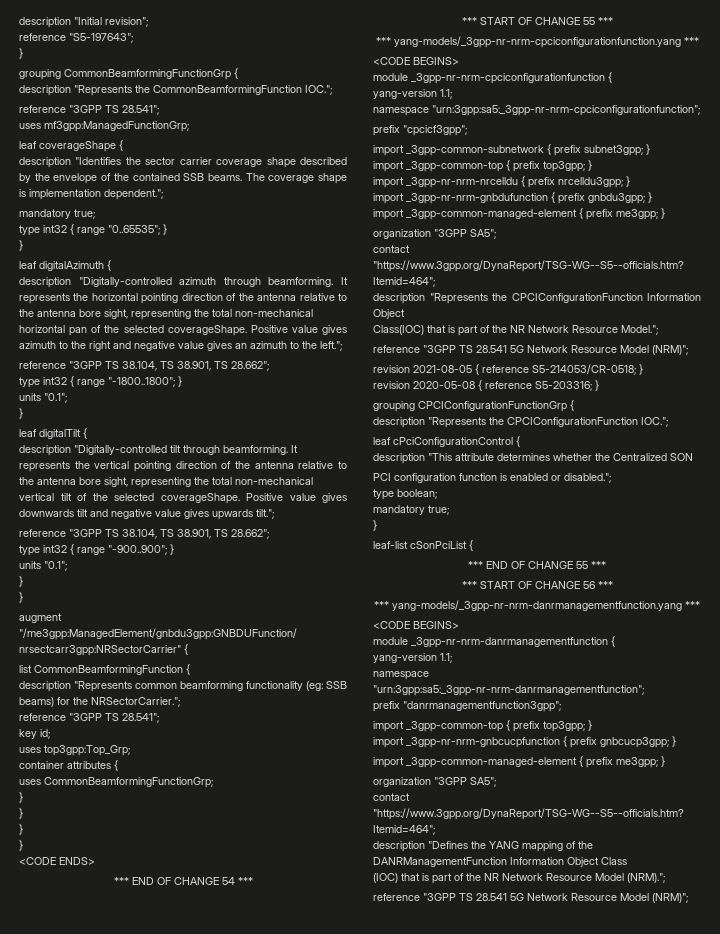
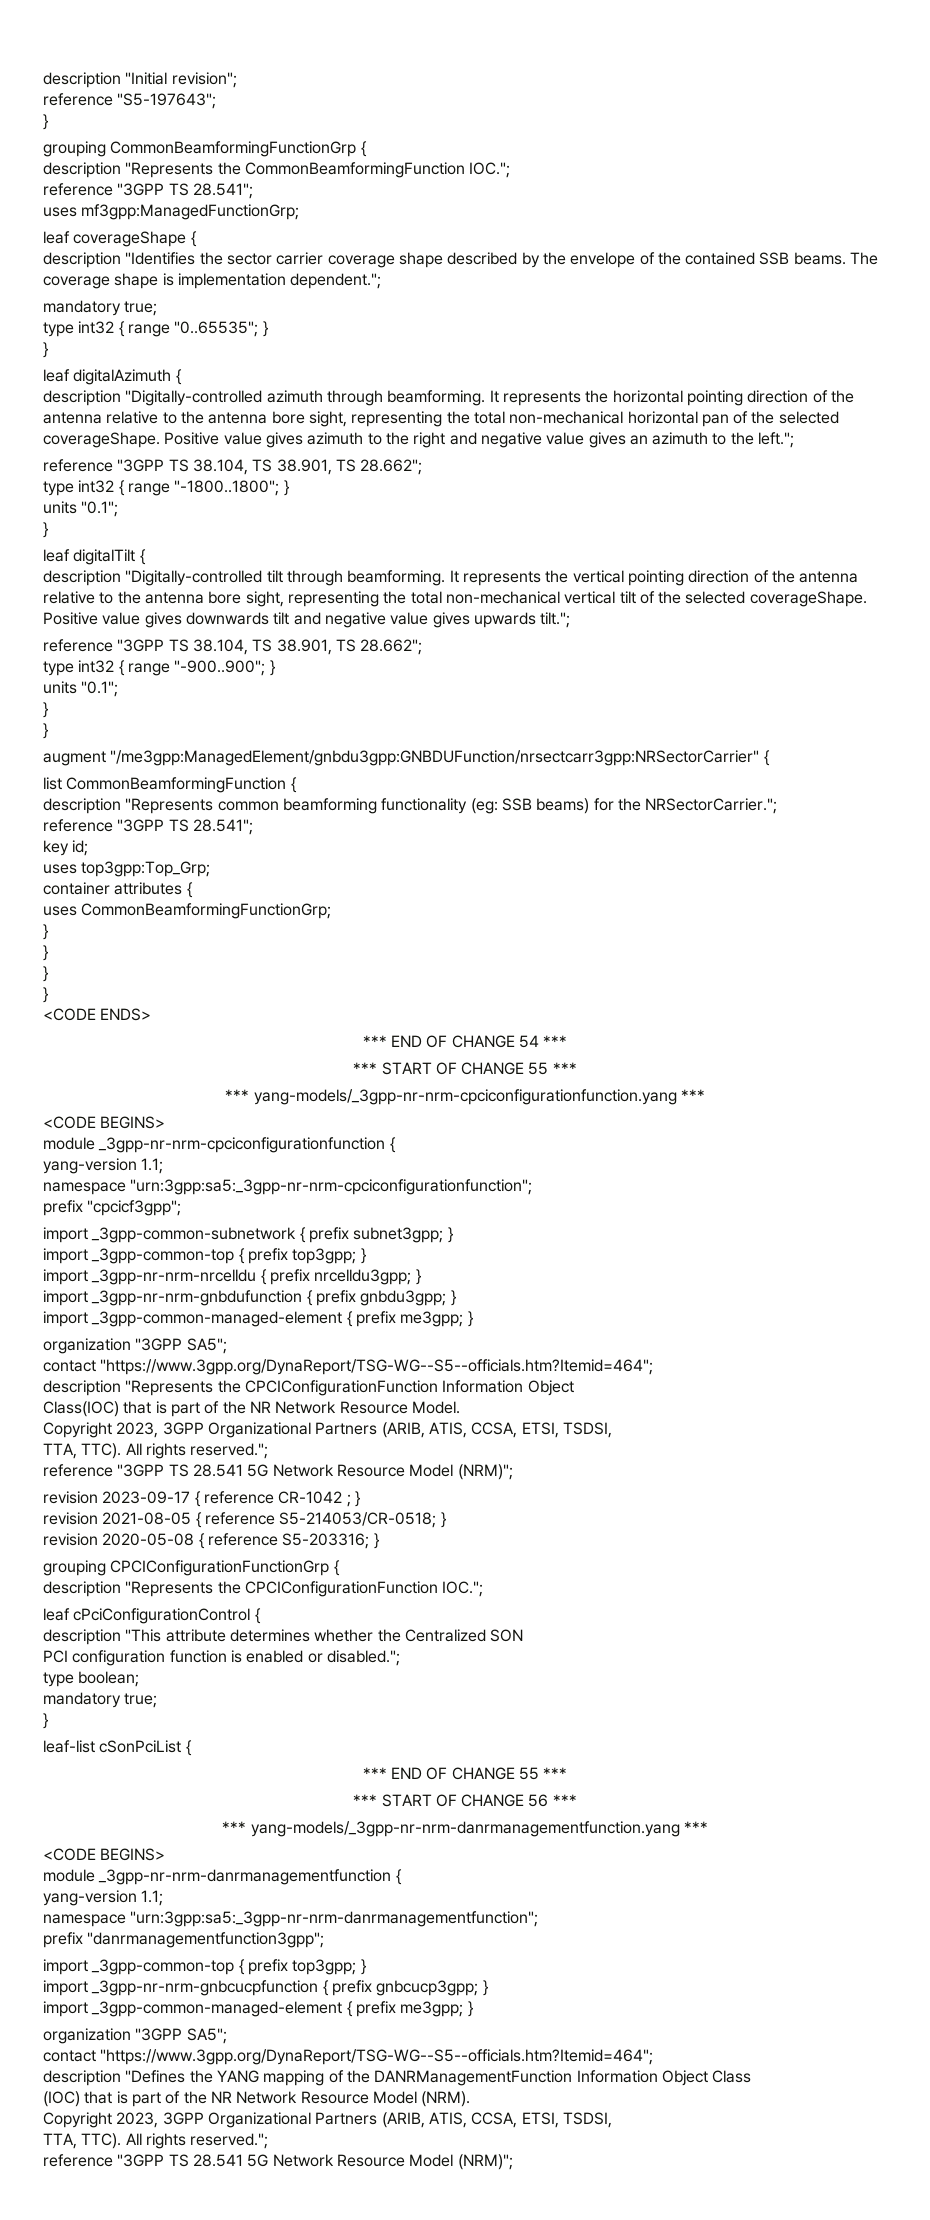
- Class(IOC) that is part of the NR Network Resource Model.";
+ Class(IOC) that is part of the NR Network Resource Model.
+ Copyright 2023, 3GPP Organizational Partners (ARIB, ATIS, CCSA, ETSI, TSDSI,
+ TTA, TTC). All rights reserved.";
  reference "3GPP TS 28.541 5G Network Resource Model (NRM)";
+ revision 2023-09-17 { reference CR-1042 ; }
- (IOC) that is part of the NR Network Resource Model (NRM).";
+ (IOC) that is part of the NR Network Resource Model (NRM).
+ Copyright 2023, 3GPP Organizational Partners (ARIB, ATIS, CCSA, ETSI, TSDSI,
+ TTA, TTC). All rights reserved.";

